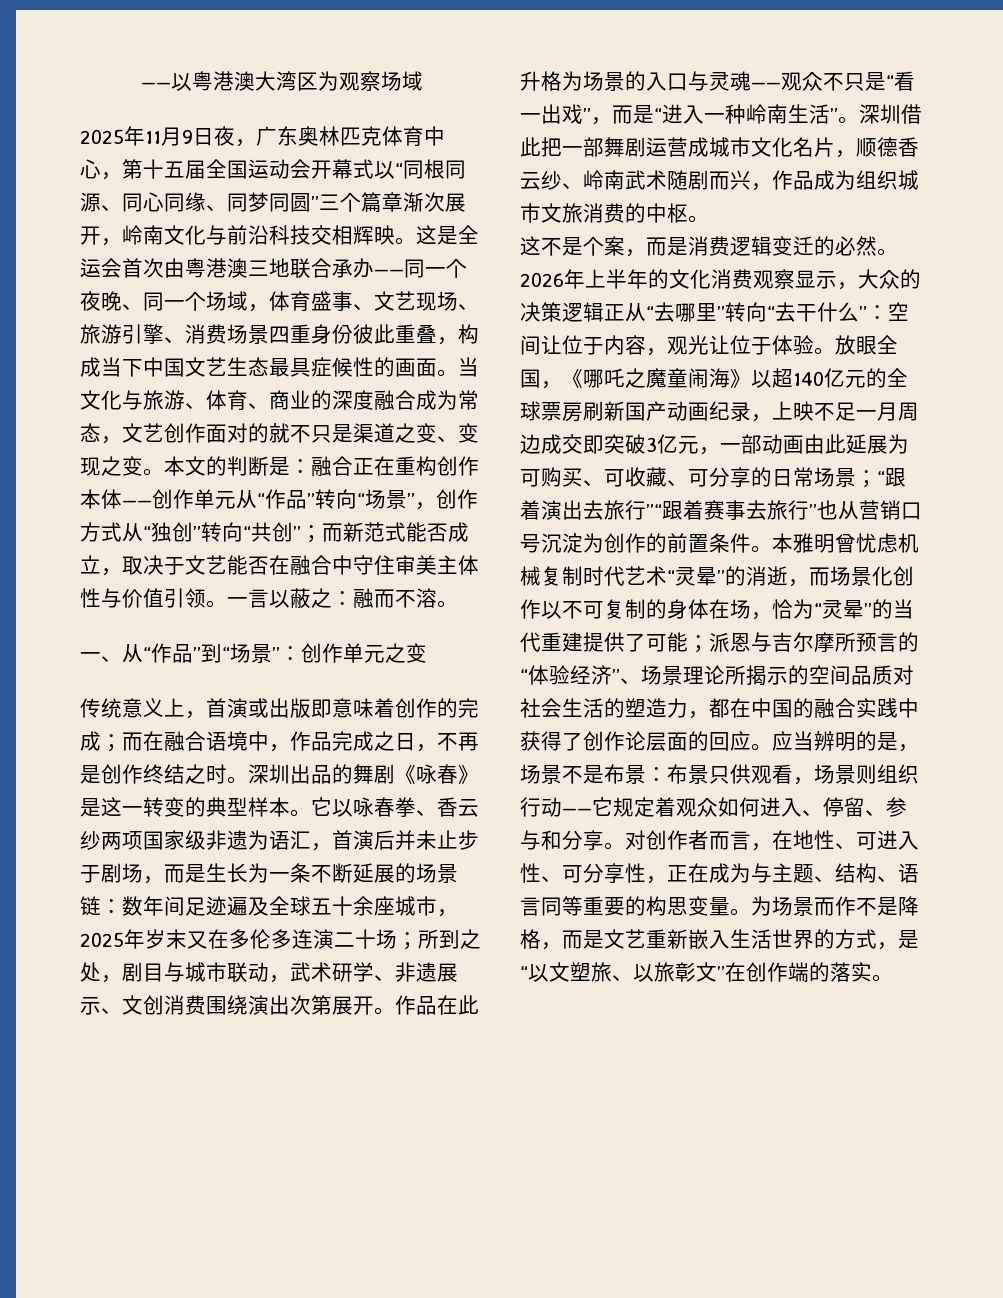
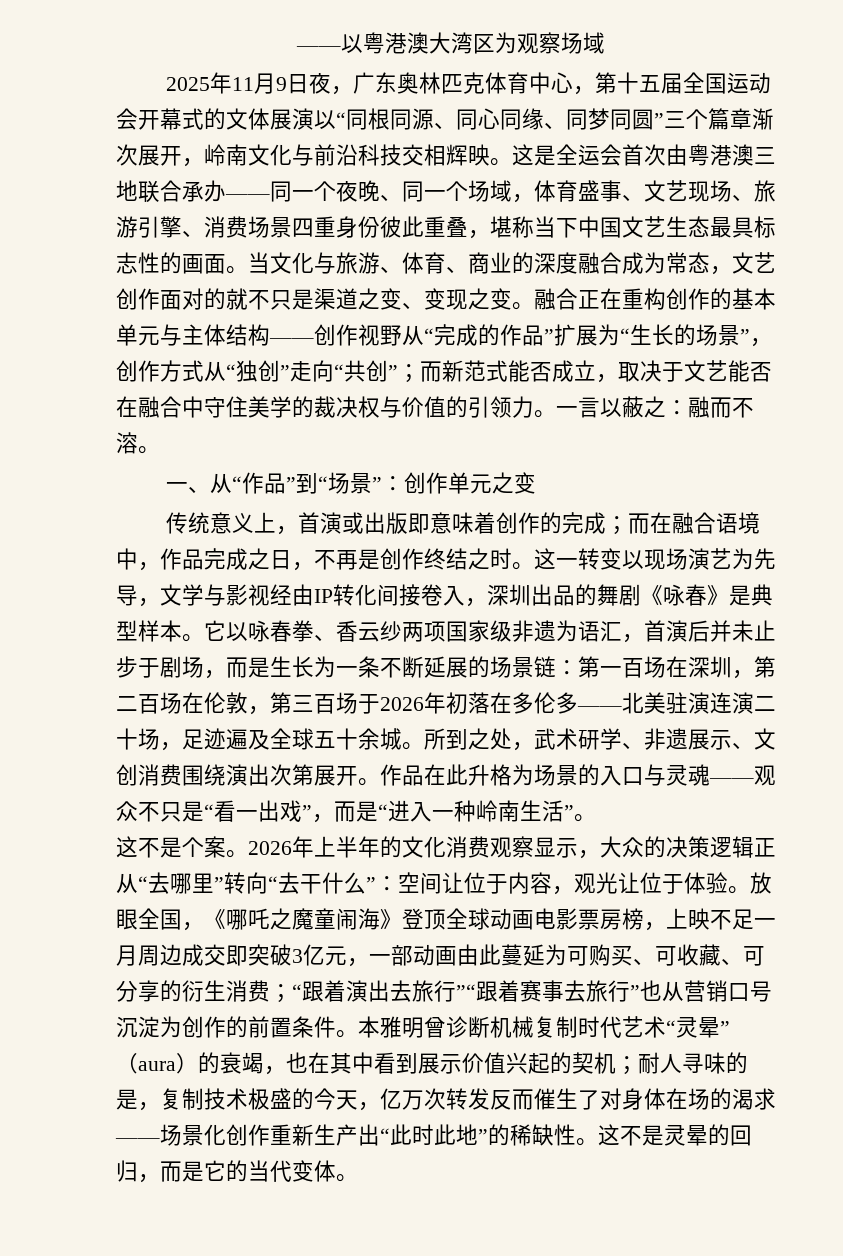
- 2025年11月9日夜，广东奥林匹克体育中心，第十五届全国运动会开幕式以“同根同源、同心同缘、同梦同圆”三个篇章渐次展开，岭南文化与前沿科技交相辉映。
+ 2025年11月9日夜，广东奥林匹克体育中心，第十五届全国运动会开幕式的文体展演以“同根同源、同心同缘、同梦同圆”三个篇章渐次展开，岭南文化与前沿科技交相辉映。
- 这是全运会首次由粤港澳三地联合承办——同一个夜晚、同一个场域，体育盛事、文艺现场、旅游引擎、消费场景四重身份彼此重叠，构成当下中国文艺生态最具症候性的画面。
+ 这是全运会首次由粤港澳三地联合承办——同一个夜晚、同一个场域，体育盛事、文艺现场、旅游引擎、消费场景四重身份彼此重叠，堪称当下中国文艺生态最具标志性的画面。
- 本文的判断是：融合正在重构创作本体——创作单元从“作品”转向“场景”，创作方式从“独创”转向“共创”；而新范式能否成立，取决于文艺能否在融合中守住审美主体性与价值引领。
+ 融合正在重构创作的基本单元与主体结构——创作视野从“完成的作品”扩展为“生长的场景”，创作方式从“独创”走向“共创”；而新范式能否成立，取决于文艺能否在融合中守住美学的裁决权与价值的引领力。
- 深圳出品的舞剧《咏春》是这一转变的典型样本。
+ 这一转变以现场演艺为先导，文学与影视经由IP转化间接卷入，深圳出品的舞剧《咏春》是典型样本。
- 它以咏春拳、香云纱两项国家级非遗为语汇，首演后并未止步于剧场，而是生长为一条不断延展的场景链：数年间足迹遍及全球五十余座城市，2025年岁末又在多伦多连演二十场；所到之处，剧目与城市联动，武术研学、非遗展示、文创消费围绕演出次第展开。
+ 它以咏春拳、香云纱两项国家级非遗为语汇，首演后并未止步于剧场，而是生长为一条不断延展的场景链：第一百场在深圳，第二百场在伦敦，第三百场于2026年初落在多伦多——北美驻演连演二十场，足迹遍及全球五十余城。所到之处，武术研学、非遗展示、文创消费围绕演出次第展开。
- 作品在此升格为场景的入口与灵魂——观众不只是“看一出戏”，而是“进入一种岭南生活”。深圳借此把一部舞剧运营成城市文化名片，顺德香云纱、岭南武术随剧而兴，作品成为组织城市文旅消费的中枢。
- 这不是个案，而是消费逻辑变迁的必然。
+ 作品在此升格为场景的入口与灵魂——观众不只是“看一出戏”，而是“进入一种岭南生活”。
+ 这不是个案。
- 放眼全国，《哪吒之魔童闹海》以超140亿元的全球票房刷新国产动画纪录，上映不足一月周边成交即突破3亿元，一部动画由此延展为可购买、可收藏、可分享的日常场景；“跟着演出去旅行”“跟着赛事去旅行”也从营销口号沉淀为创作的前置条件。
+ 放眼全国，《哪吒之魔童闹海》登顶全球动画电影票房榜，上映不足一月周边成交即突破3亿元，一部动画由此蔓延为可购买、可收藏、可分享的衍生消费；“跟着演出去旅行”“跟着赛事去旅行”也从营销口号沉淀为创作的前置条件。
- 本雅明曾忧虑机械复制时代艺术“灵晕”的消逝，而场景化创作以不可复制的身体在场，恰为“灵晕”的当代重建提供了可能；派恩与吉尔摩所预言的“体验经济”、场景理论所揭示的空间品质对社会生活的塑造力，都在中国的融合实践中获得了创作论层面的回应。应当辨明的是，场景不是布景：布景只供观看，场景则组织行动——它规定着观众如何进入、停留、参与和分享。对创作者而言，在地性、可进入性、可分享性，正在成为与主题、结构、语言同等重要的构思变量。为场景而作不是降格，而是文艺重新嵌入生活世界的方式，是“以文塑旅、以旅彰文”在创作端的落实。
+ 本雅明曾诊断机械复制时代艺术“灵晕”（aura）的衰竭，也在其中看到展示价值兴起的契机；耐人寻味的是，复制技术极盛的今天，亿万次转发反而催生了对身体在场的渴求——场景化创作重新生产出“此时此地”的稀缺性。这不是灵晕的回归，而是它的当代变体。

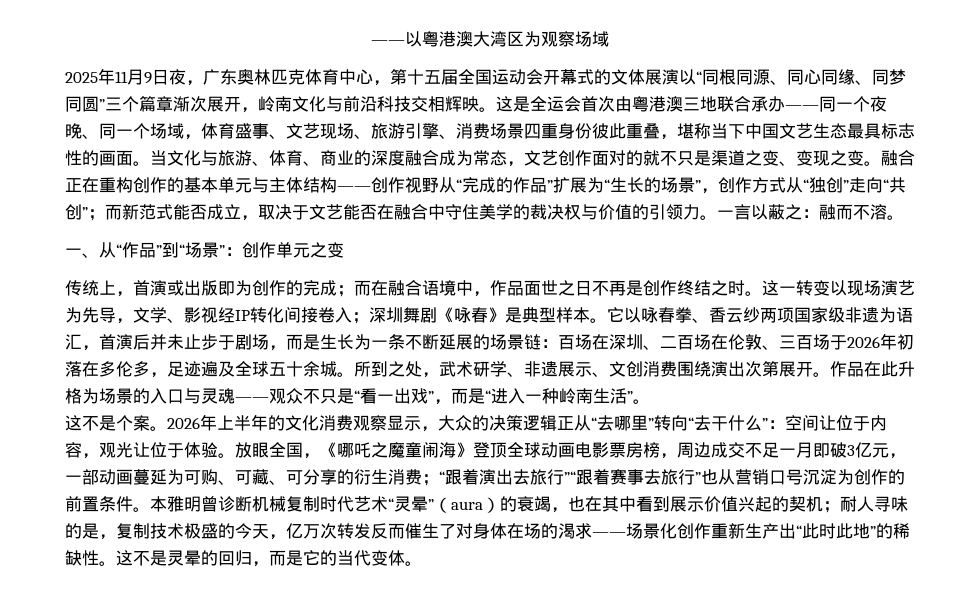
- 传统意义上，首演或出版即意味着创作的完成；而在融合语境中，作品完成之日，不再是创作终结之时。
+ 传统上，首演或出版即为创作的完成；而在融合语境中，作品面世之日不再是创作终结之时。
- 这一转变以现场演艺为先导，文学与影视经由IP转化间接卷入，深圳出品的舞剧《咏春》是典型样本。
+ 这一转变以现场演艺为先导，文学、影视经IP转化间接卷入；深圳舞剧《咏春》是典型样本。
- 它以咏春拳、香云纱两项国家级非遗为语汇，首演后并未止步于剧场，而是生长为一条不断延展的场景链：第一百场在深圳，第二百场在伦敦，第三百场于2026年初落在多伦多——北美驻演连演二十场，足迹遍及全球五十余城。
+ 它以咏春拳、香云纱两项国家级非遗为语汇，首演后并未止步于剧场，而是生长为一条不断延展的场景链：百场在深圳、二百场在伦敦、三百场于2026年初落在多伦多，足迹遍及全球五十余城。
- 放眼全国，《哪吒之魔童闹海》登顶全球动画电影票房榜，上映不足一月周边成交即突破3亿元，一部动画由此蔓延为可购买、可收藏、可分享的衍生消费；“跟着演出去旅行”“跟着赛事去旅行”也从营销口号沉淀为创作的前置条件。
+ 放眼全国，《哪吒之魔童闹海》登顶全球动画电影票房榜，周边成交不足一月即破3亿元，一部动画蔓延为可购、可藏、可分享的衍生消费；“跟着演出去旅行”“跟着赛事去旅行”也从营销口号沉淀为创作的前置条件。

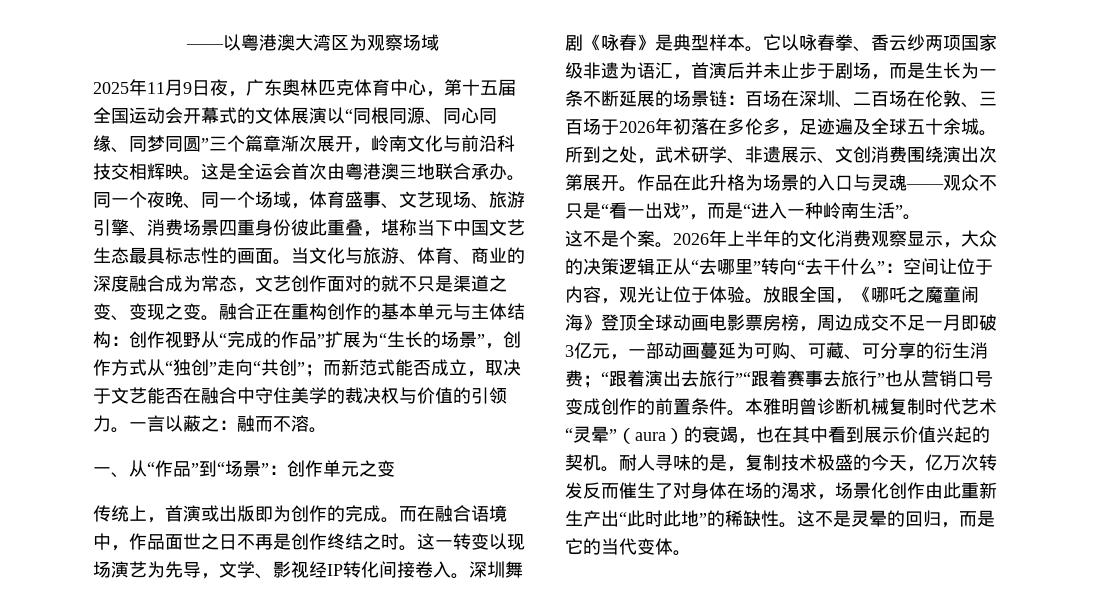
- 这是全运会首次由粤港澳三地联合承办——同一个夜晚、同一个场域，体育盛事、文艺现场、旅游引擎、消费场景四重身份彼此重叠，堪称当下中国文艺生态最具标志性的画面。
+ 这是全运会首次由粤港澳三地联合承办。同一个夜晚、同一个场域，体育盛事、文艺现场、旅游引擎、消费场景四重身份彼此重叠，堪称当下中国文艺生态最具标志性的画面。
- 融合正在重构创作的基本单元与主体结构——创作视野从“完成的作品”扩展为“生长的场景”，创作方式从“独创”走向“共创”；而新范式能否成立，取决于文艺能否在融合中守住美学的裁决权与价值的引领力。
+ 融合正在重构创作的基本单元与主体结构：创作视野从“完成的作品”扩展为“生长的场景”，创作方式从“独创”走向“共创”；而新范式能否成立，取决于文艺能否在融合中守住美学的裁决权与价值的引领力。
- 传统上，首演或出版即为创作的完成；而在融合语境中，作品面世之日不再是创作终结之时。
+ 传统上，首演或出版即为创作的完成。而在融合语境中，作品面世之日不再是创作终结之时。
- 这一转变以现场演艺为先导，文学、影视经IP转化间接卷入；深圳舞剧《咏春》是典型样本。
+ 这一转变以现场演艺为先导，文学、影视经IP转化间接卷入。深圳舞剧《咏春》是典型样本。
- 放眼全国，《哪吒之魔童闹海》登顶全球动画电影票房榜，周边成交不足一月即破3亿元，一部动画蔓延为可购、可藏、可分享的衍生消费；“跟着演出去旅行”“跟着赛事去旅行”也从营销口号沉淀为创作的前置条件。
+ 放眼全国，《哪吒之魔童闹海》登顶全球动画电影票房榜，周边成交不足一月即破3亿元，一部动画蔓延为可购、可藏、可分享的衍生消费；“跟着演出去旅行”“跟着赛事去旅行”也从营销口号变成创作的前置条件。
- 本雅明曾诊断机械复制时代艺术“灵晕”（aura）的衰竭，也在其中看到展示价值兴起的契机；耐人寻味的是，复制技术极盛的今天，亿万次转发反而催生了对身体在场的渴求——场景化创作重新生产出“此时此地”的稀缺性。
+ 本雅明曾诊断机械复制时代艺术“灵晕”（aura）的衰竭，也在其中看到展示价值兴起的契机。耐人寻味的是，复制技术极盛的今天，亿万次转发反而催生了对身体在场的渴求，场景化创作由此重新生产出“此时此地”的稀缺性。

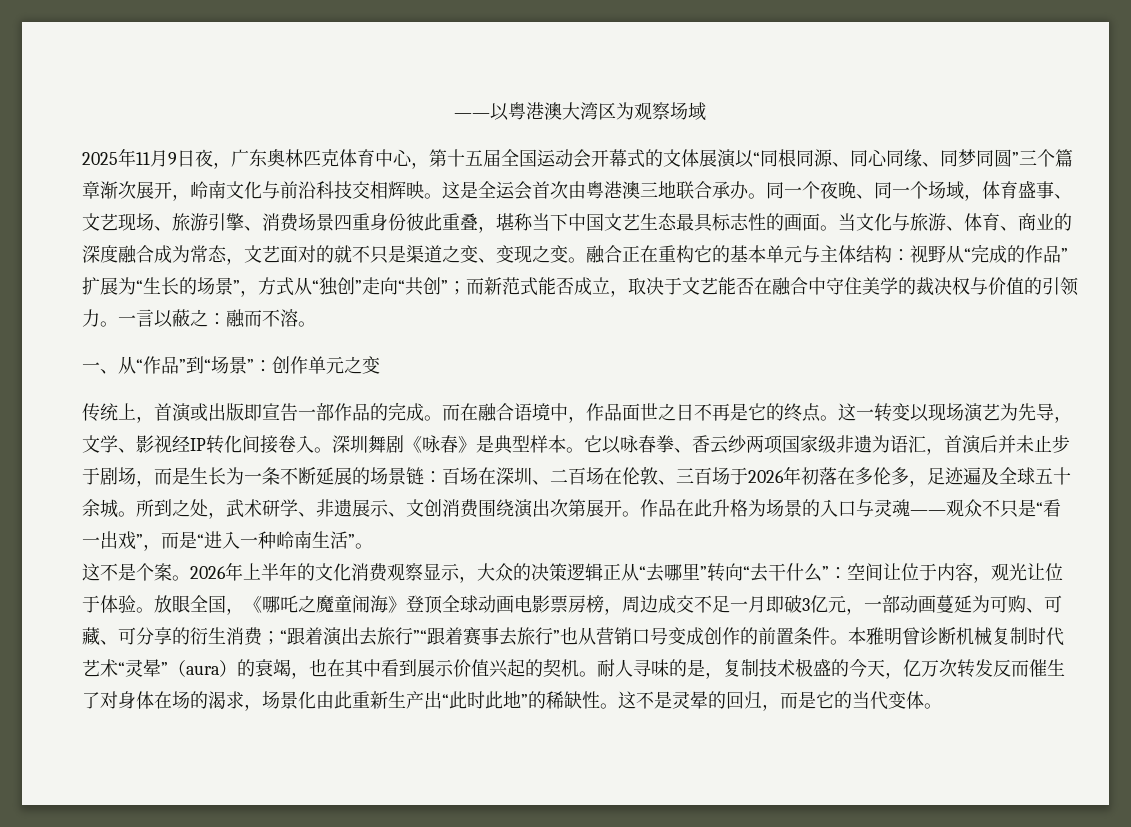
- 当文化与旅游、体育、商业的深度融合成为常态，文艺创作面对的就不只是渠道之变、变现之变。
+ 当文化与旅游、体育、商业的深度融合成为常态，文艺面对的就不只是渠道之变、变现之变。
- 融合正在重构创作的基本单元与主体结构：创作视野从“完成的作品”扩展为“生长的场景”，创作方式从“独创”走向“共创”；而新范式能否成立，取决于文艺能否在融合中守住美学的裁决权与价值的引领力。
+ 融合正在重构它的基本单元与主体结构：视野从“完成的作品”扩展为“生长的场景”，方式从“独创”走向“共创”；而新范式能否成立，取决于文艺能否在融合中守住美学的裁决权与价值的引领力。
- 传统上，首演或出版即为创作的完成。
+ 传统上，首演或出版即宣告一部作品的完成。
- 而在融合语境中，作品面世之日不再是创作终结之时。
+ 而在融合语境中，作品面世之日不再是它的终点。
- 耐人寻味的是，复制技术极盛的今天，亿万次转发反而催生了对身体在场的渴求，场景化创作由此重新生产出“此时此地”的稀缺性。
+ 耐人寻味的是，复制技术极盛的今天，亿万次转发反而催生了对身体在场的渴求，场景化由此重新生产出“此时此地”的稀缺性。

